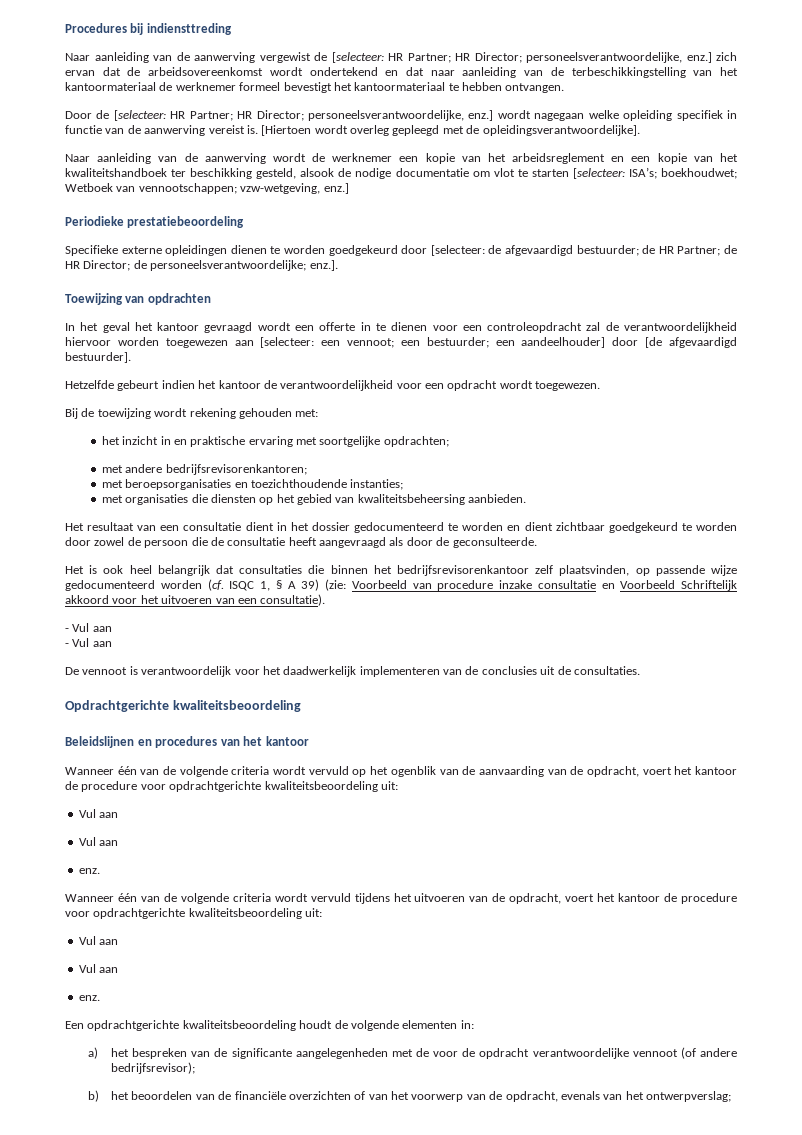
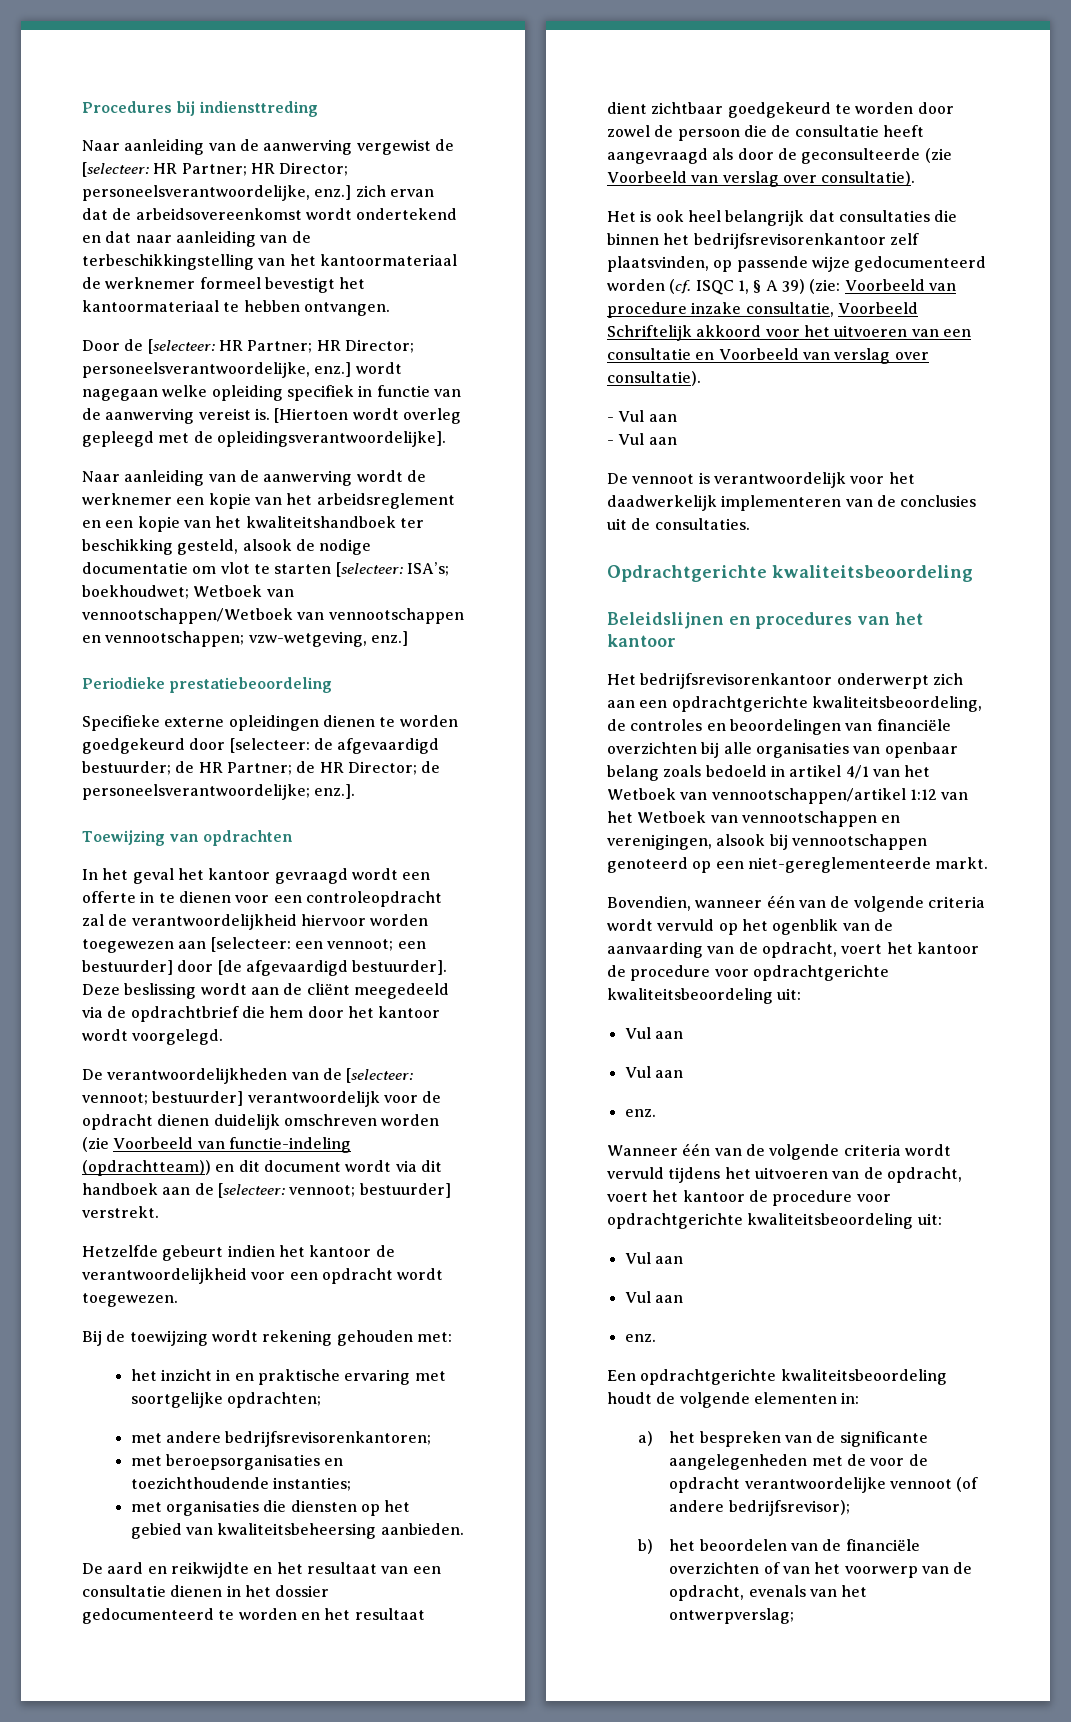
- Naar aanleiding van de aanwerving wordt de werknemer een kopie van het arbeidsreglement en een kopie van het kwaliteitshandboek ter beschikking gesteld, alsook de nodige documentatie om vlot te starten [selecteer: ISA’s; boekhoudwet; Wetboek van vennootschappen; vzw-wetgeving, enz.]
+ Naar aanleiding van de aanwerving wordt de werknemer een kopie van het arbeidsreglement en een kopie van het kwaliteitshandboek ter beschikking gesteld, alsook de nodige documentatie om vlot te starten [selecteer: ISA’s; boekhoudwet; Wetboek van vennootschappen/Wetboek van vennootschappen en vennootschappen; vzw-wetgeving, enz.]
- In het geval het kantoor gevraagd wordt een offerte in te dienen voor een controleopdracht zal de verantwoordelijkheid hiervoor worden toegewezen aan [selecteer: een vennoot; een bestuurder; een aandeelhouder] door [de afgevaardigd bestuurder].
+ In het geval het kantoor gevraagd wordt een offerte in te dienen voor een controleopdracht zal de verantwoordelijkheid hiervoor worden toegewezen aan [selecteer: een vennoot; een bestuurder] door [de afgevaardigd bestuurder]. Deze beslissing wordt aan de cliënt meegedeeld via de opdrachtbrief die hem door het kantoor wordt voorgelegd.
+ De verantwoordelijkheden van de [selecteer: vennoot; bestuurder] verantwoordelijk voor de opdracht dienen duidelijk omschreven worden (zie Voorbeeld van functie-indeling (opdrachtteam)) en dit document wordt via dit handboek aan de [selecteer: vennoot; bestuurder] verstrekt.
- Het resultaat van een consultatie dient in het dossier gedocumenteerd te worden en dient zichtbaar goedgekeurd te worden door zowel de persoon die de consultatie heeft aangevraagd als door de geconsulteerde.
+ De aard en reikwijdte en het resultaat van een consultatie dienen in het dossier gedocumenteerd te worden en het resultaat dient zichtbaar goedgekeurd te worden door zowel de persoon die de consultatie heeft aangevraagd als door de geconsulteerde (zie Voorbeeld van verslag over consultatie).
- Het is ook heel belangrijk dat consultaties die binnen het bedrijfsrevisorenkantoor zelf plaatsvinden, op passende wijze gedocumenteerd worden (cf. ISQC 1, § A 39) (zie: Voorbeeld van procedure inzake consultatie en Voorbeeld Schriftelijk akkoord voor het uitvoeren van een consultatie).
+ Het is ook heel belangrijk dat consultaties die binnen het bedrijfsrevisorenkantoor zelf plaatsvinden, op passende wijze gedocumenteerd worden (cf. ISQC 1, § A 39) (zie: Voorbeeld van procedure inzake consultatie, Voorbeeld Schriftelijk akkoord voor het uitvoeren van een consultatie en Voorbeeld van verslag over consultatie).
- Wanneer één van de volgende criteria wordt vervuld op het ogenblik van de aanvaarding van de opdracht, voert het kantoor de procedure voor opdrachtgerichte kwaliteitsbeoordeling uit:
+ Het bedrijfsrevisorenkantoor onderwerpt zich aan een opdrachtgerichte kwaliteitsbeoordeling, de controles en beoordelingen van financiële overzichten bij alle organisaties van openbaar belang zoals bedoeld in artikel 4/1 van het Wetboek van vennootschappen/artikel 1:12 van het Wetboek van vennootschappen en verenigingen, alsook bij vennootschappen genoteerd op een niet-gereglementeerde markt.
+ Bovendien, wanneer één van de volgende criteria wordt vervuld op het ogenblik van de aanvaarding van de opdracht, voert het kantoor de procedure voor opdrachtgerichte kwaliteitsbeoordeling uit:

